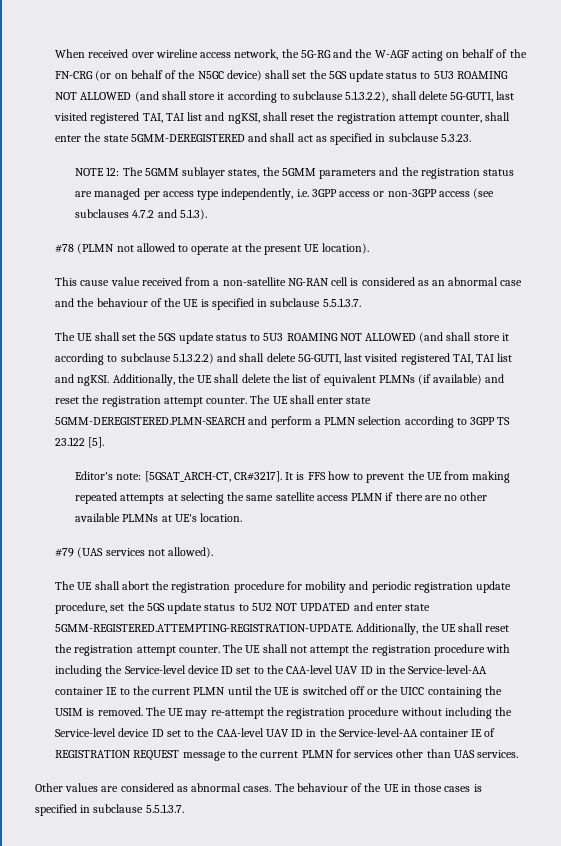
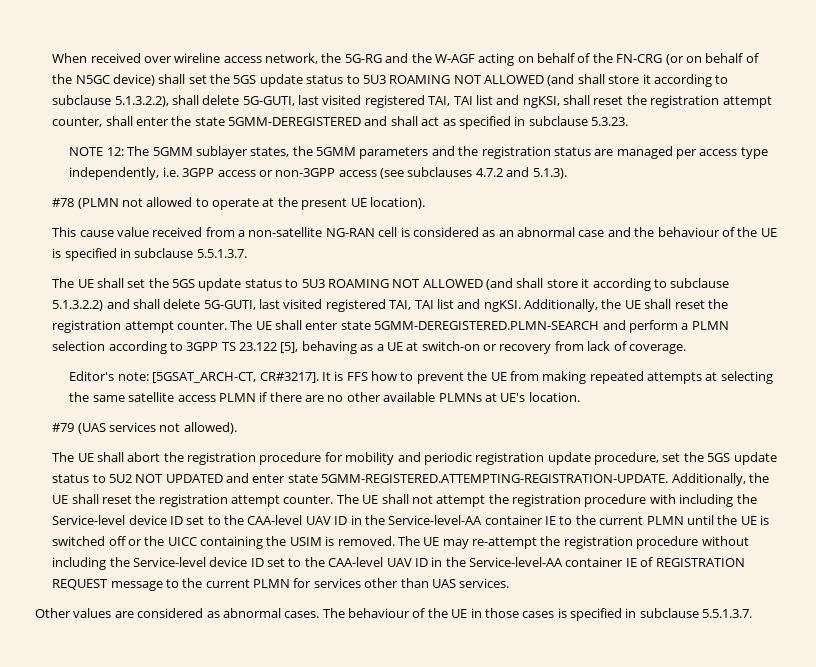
- The UE shall set the 5GS update status to 5U3 ROAMING NOT ALLOWED (and shall store it according to subclause 5.1.3.2.2) and shall delete 5G-GUTI, last visited registered TAI, TAI list and ngKSI. Additionally, the UE shall delete the list of equivalent PLMNs (if available) and reset the registration attempt counter.
+ The UE shall set the 5GS update status to 5U3 ROAMING NOT ALLOWED (and shall store it according to subclause 5.1.3.2.2) and shall delete 5G-GUTI, last visited registered TAI, TAI list and ngKSI. Additionally, the UE shall reset the registration attempt counter.
- The UE shall enter state 5GMM-DEREGISTERED.PLMN-SEARCH and perform a PLMN selection according to 3GPP TS 23.122 [5].
+ The UE shall enter state 5GMM-DEREGISTERED.PLMN-SEARCH and perform a PLMN selection according to 3GPP TS 23.122 [5], behaving as a UE at switch-on or recovery from lack of coverage.

